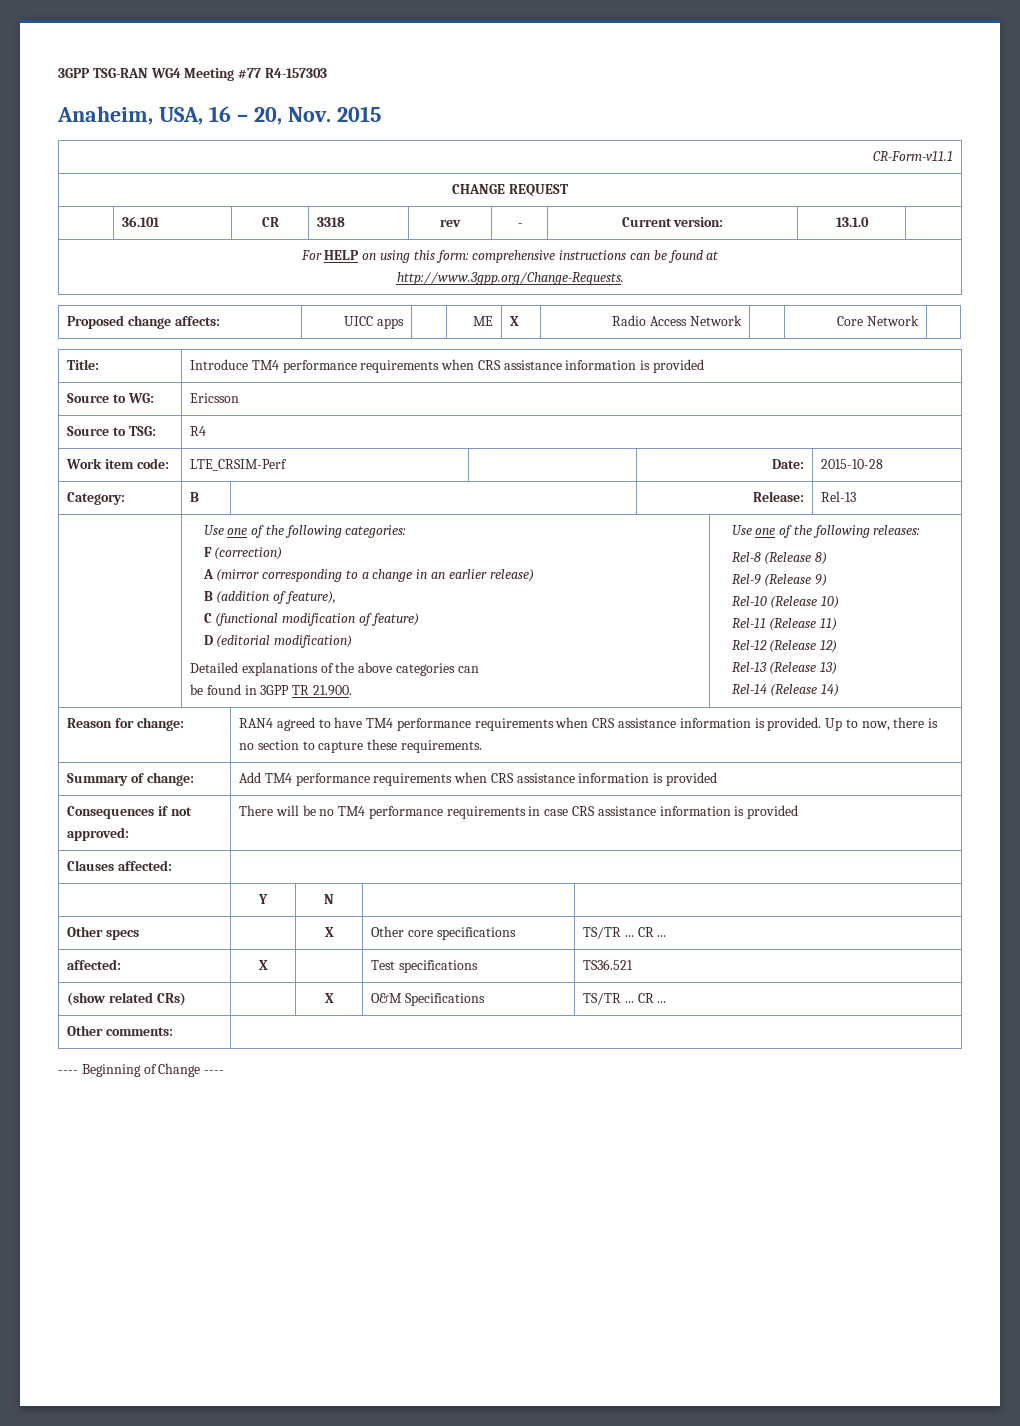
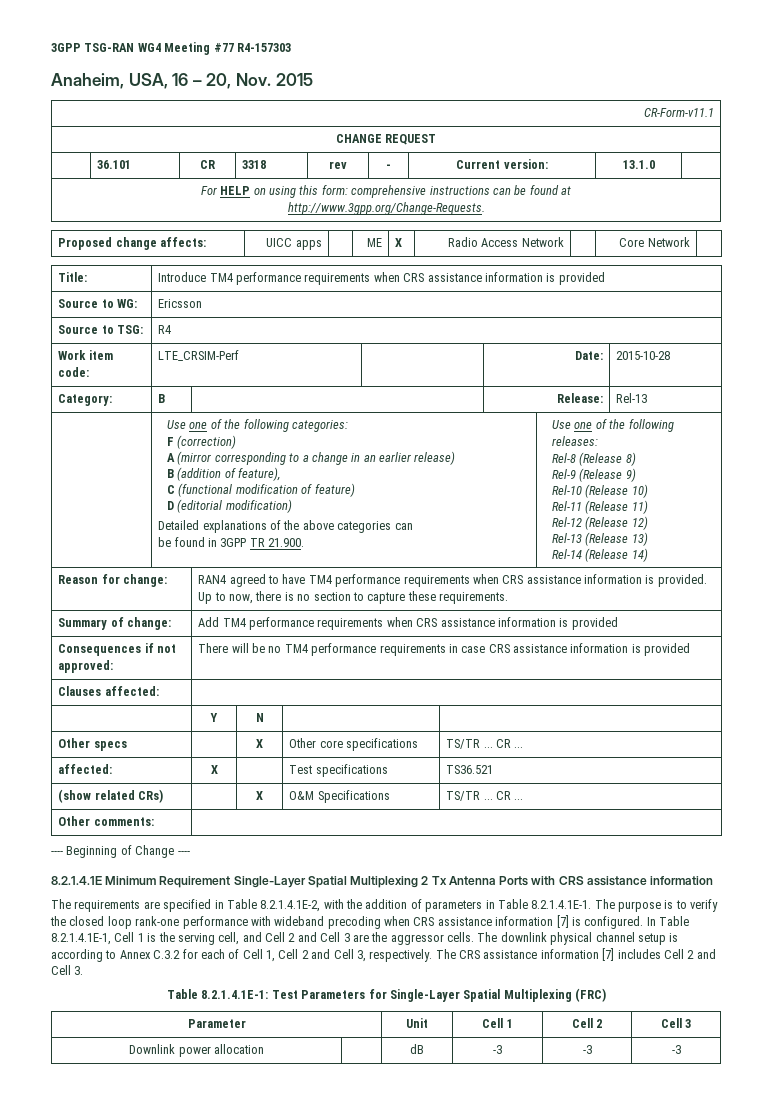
+ 8.2.1.4.1E Minimum Requirement Single-Layer Spatial Multiplexing 2 Tx Antenna Ports with CRS assistance information
+ The requirements are specified in Table 8.2.1.4.1E-2, with the addition of parameters in Table 8.2.1.4.1E-1. The purpose is to verify the closed loop rank-one performance with wideband precoding when CRS assistance information [7] is configured. In Table 8.2.1.4.1E-1, Cell 1 is the serving cell, and Cell 2 and Cell 3 are the aggressor cells. The downlink physical channel setup is according to Annex C.3.2 for each of Cell 1, Cell 2 and Cell 3, respectively. The CRS assistance information [7] includes Cell 2 and Cell 3.
+ Table 8.2.1.4.1E-1: Test Parameters for Single-Layer Spatial Multiplexing (FRC)
+ Parameter | Unit | Cell 1 | Cell 2 | Cell 3
+ Downlink power allocation | | dB | -3 | -3 | -3

